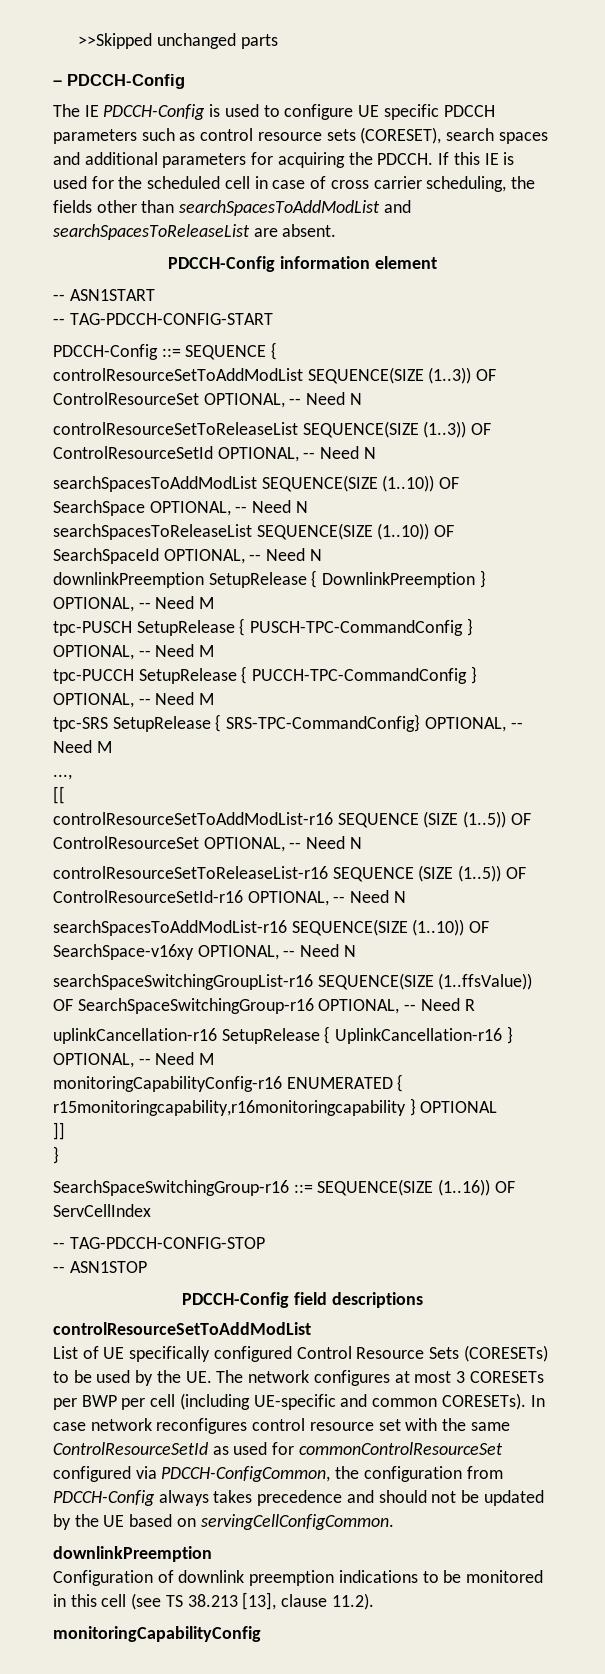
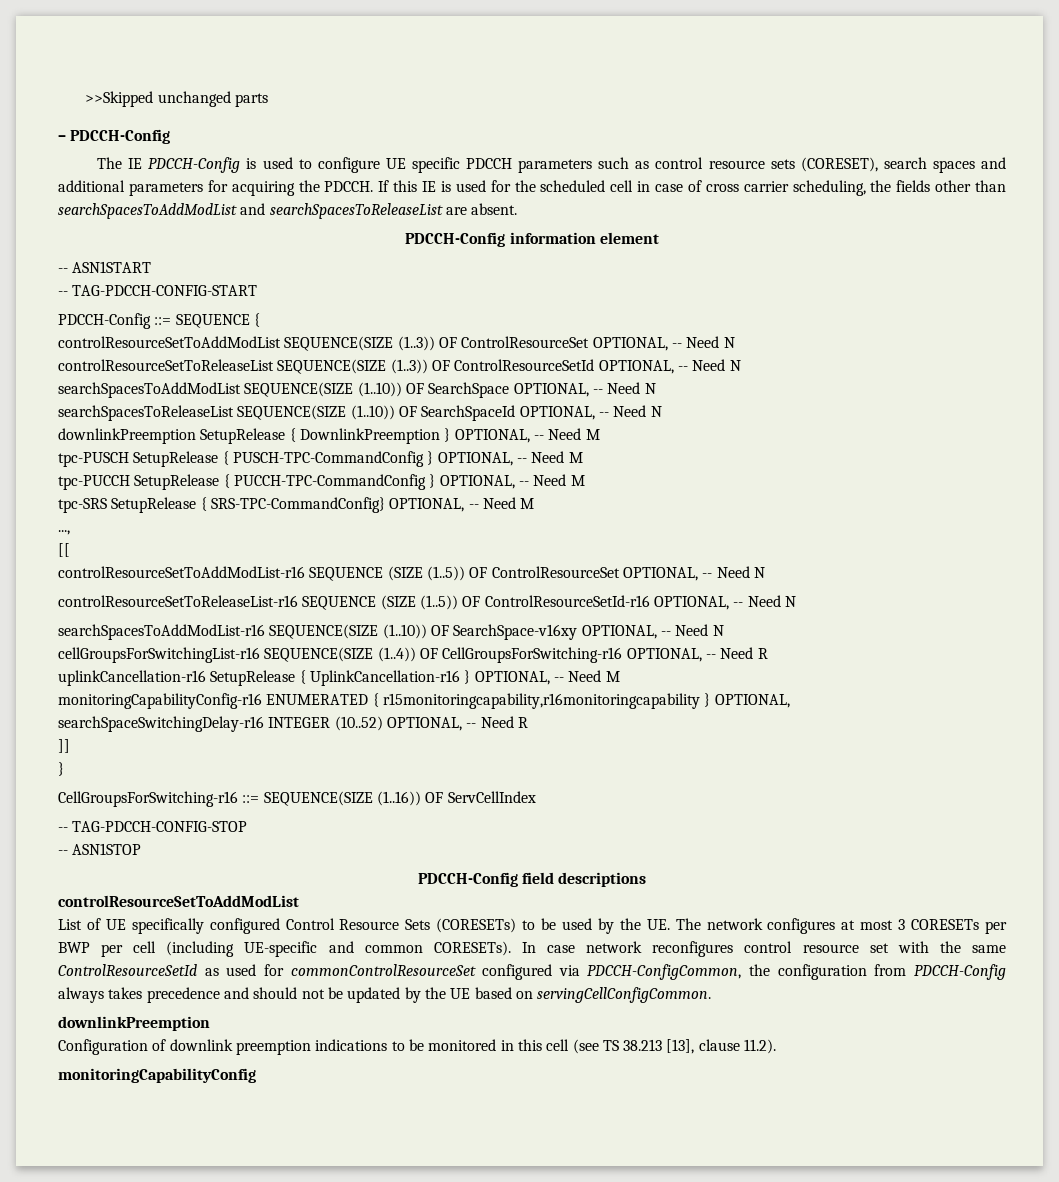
- searchSpaceSwitchingGroupList-r16 SEQUENCE(SIZE (1..ffsValue)) OF SearchSpaceSwitchingGroup-r16 OPTIONAL, -- Need R
+ cellGroupsForSwitchingList-r16 SEQUENCE(SIZE (1..4)) OF CellGroupsForSwitching-r16 OPTIONAL, -- Need R
- monitoringCapabilityConfig-r16 ENUMERATED { r15monitoringcapability,r16monitoringcapability } OPTIONAL
+ monitoringCapabilityConfig-r16 ENUMERATED { r15monitoringcapability,r16monitoringcapability } OPTIONAL,
+ searchSpaceSwitchingDelay-r16 INTEGER (10..52) OPTIONAL, -- Need R
- SearchSpaceSwitchingGroup-r16 ::= SEQUENCE(SIZE (1..16)) OF ServCellIndex
+ CellGroupsForSwitching-r16 ::= SEQUENCE(SIZE (1..16)) OF ServCellIndex

